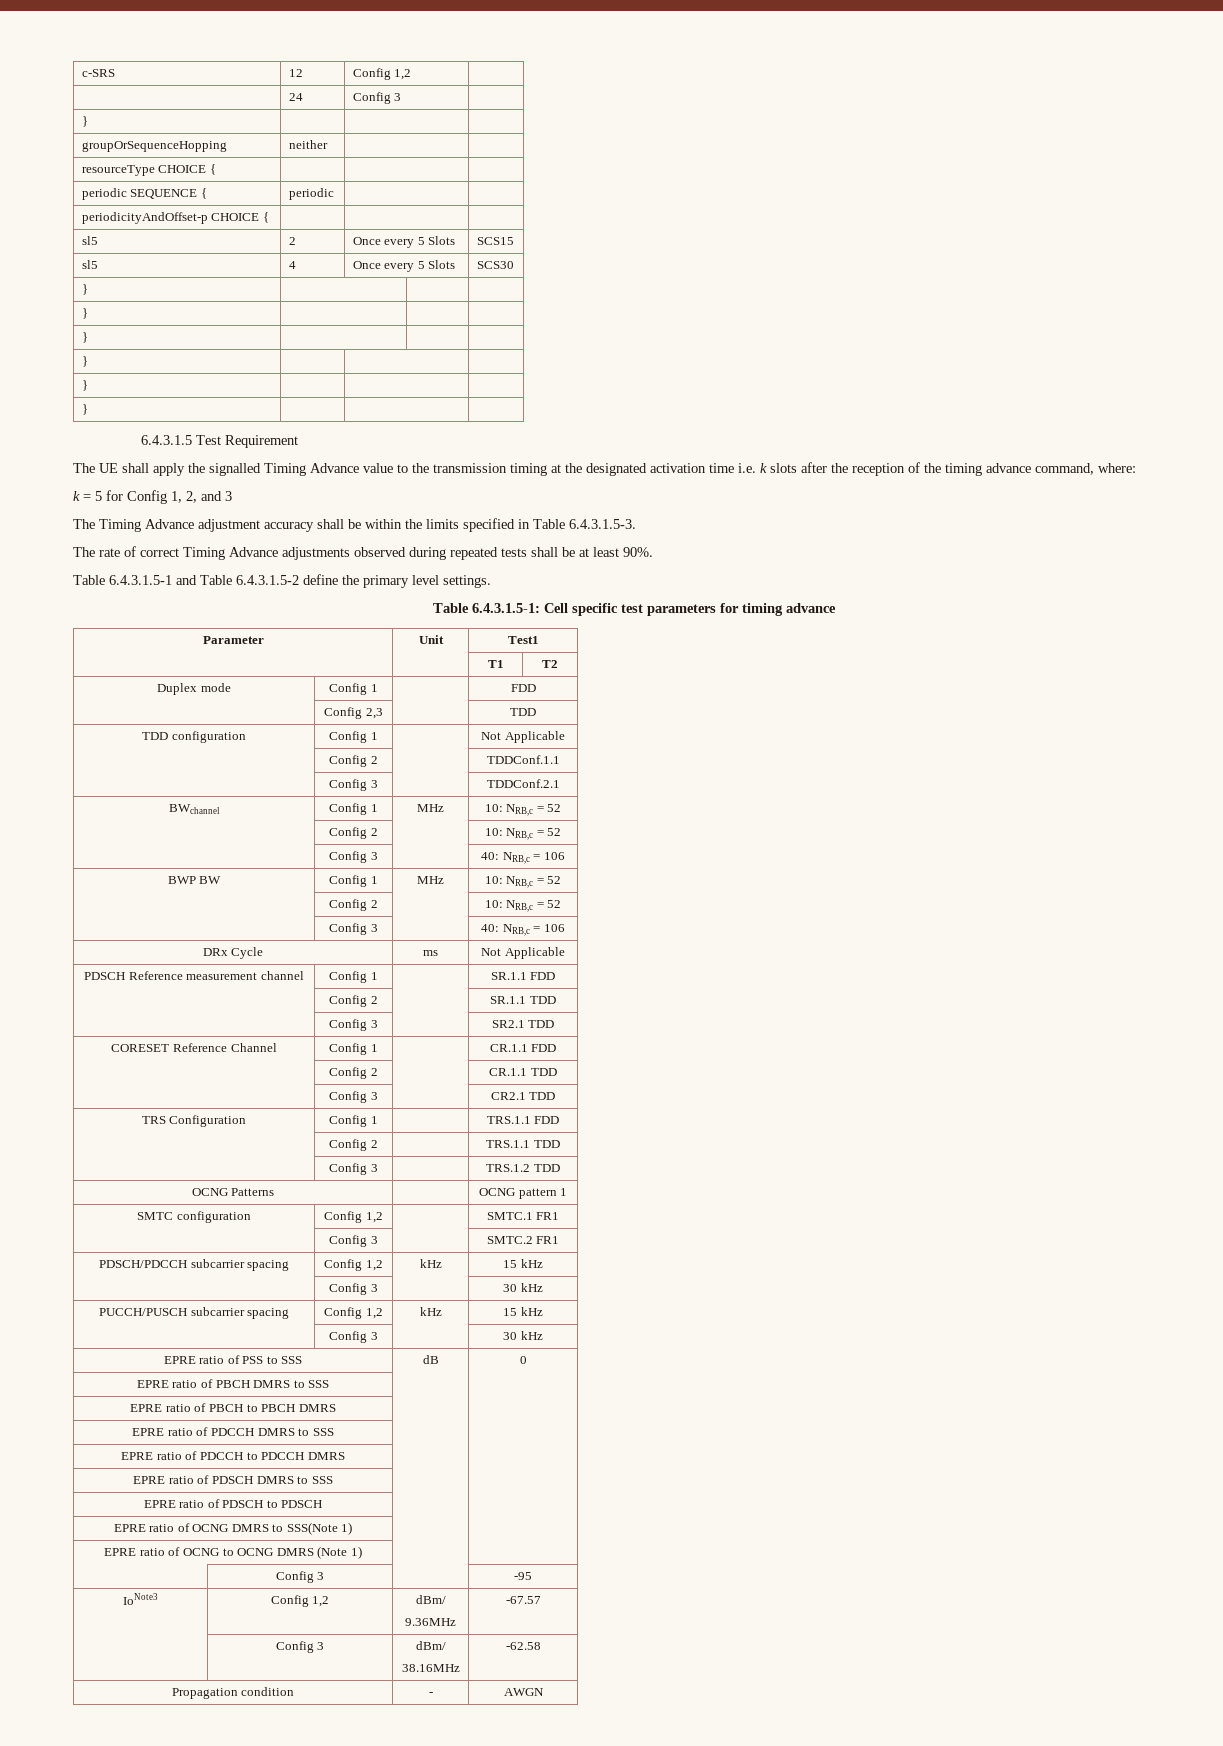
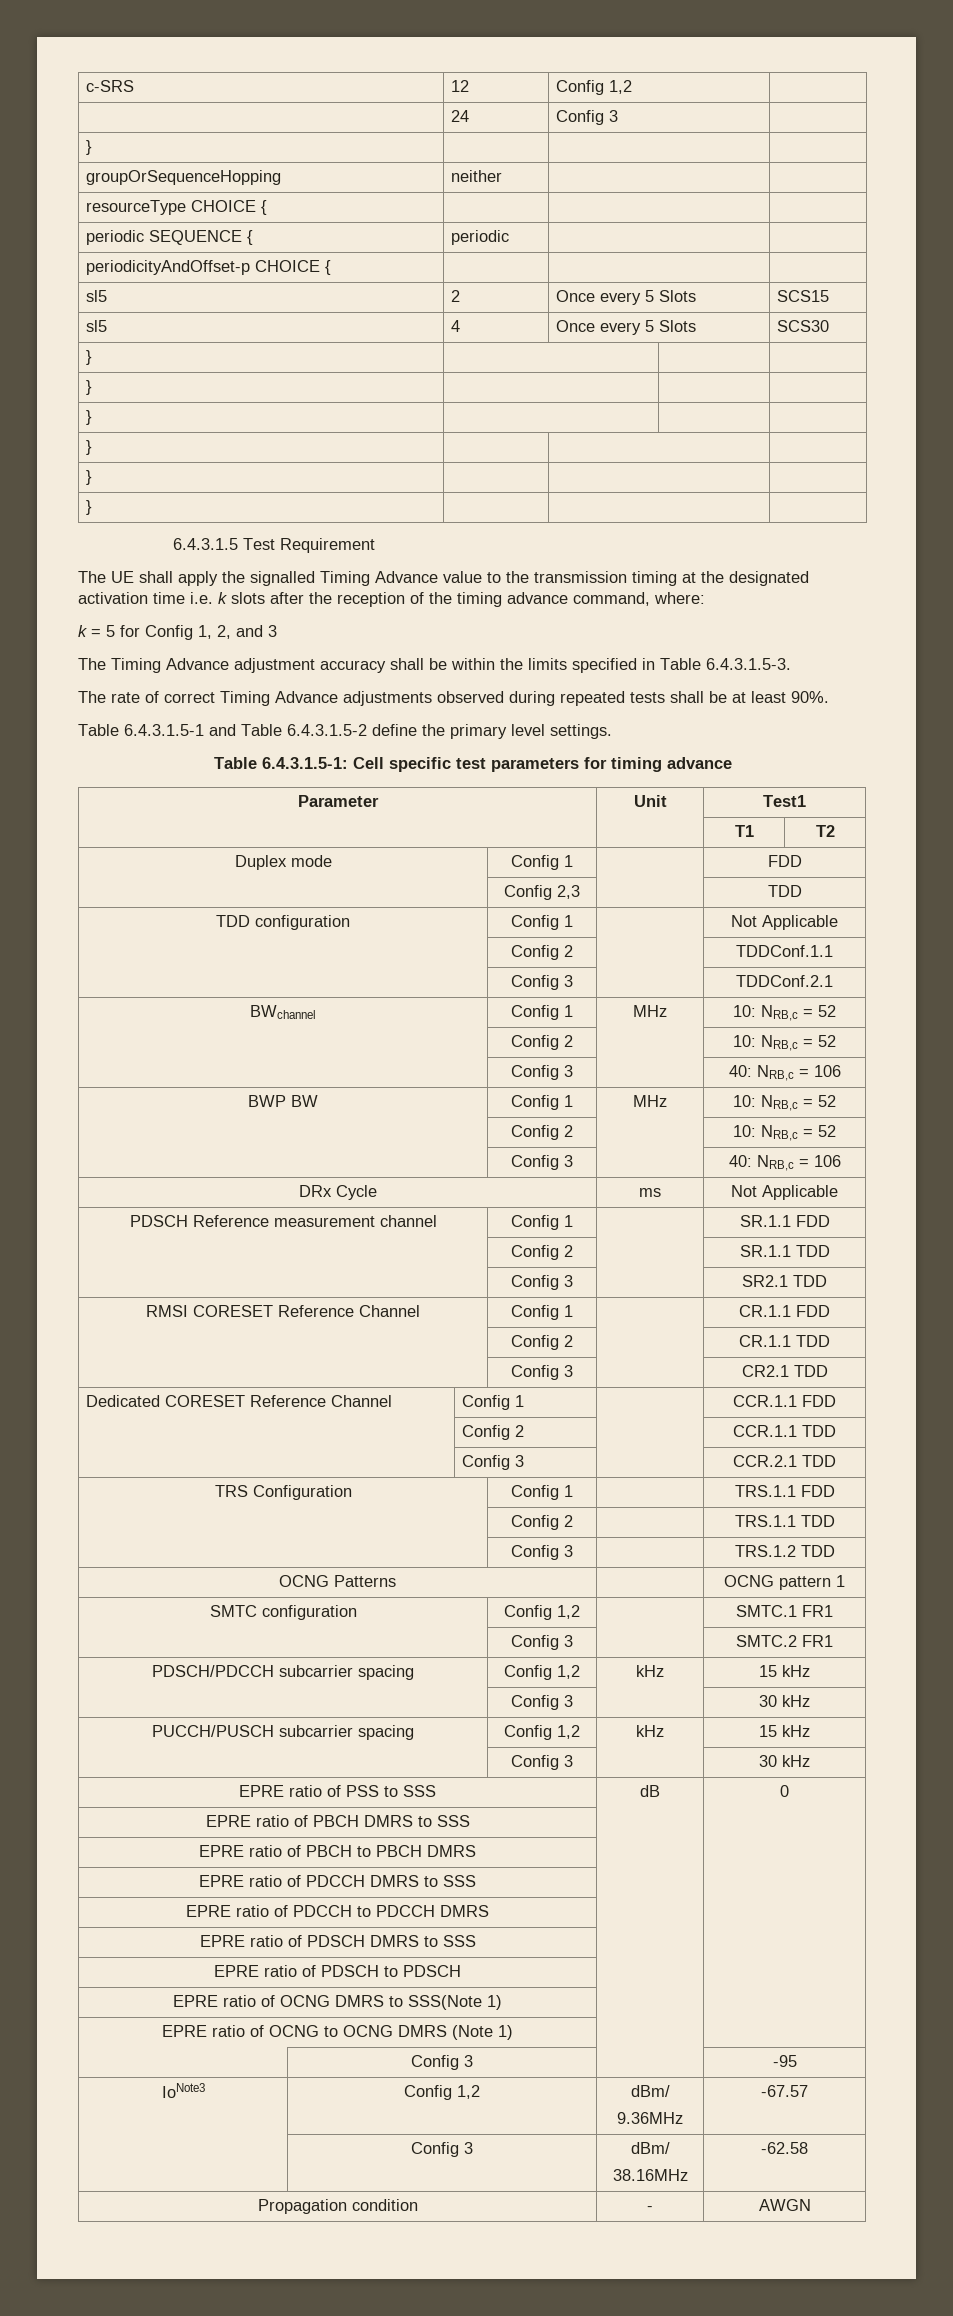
- CORESET Reference Channel | Config 1 | | CR.1.1 FDD
+ RMSI CORESET Reference Channel | Config 1 | | CR.1.1 FDD
+ Dedicated CORESET Reference Channel | Config 1 | | CCR.1.1 FDD
+ | Config 2 | | CCR.1.1 TDD
+ | Config 3 | | CCR.2.1 TDD

